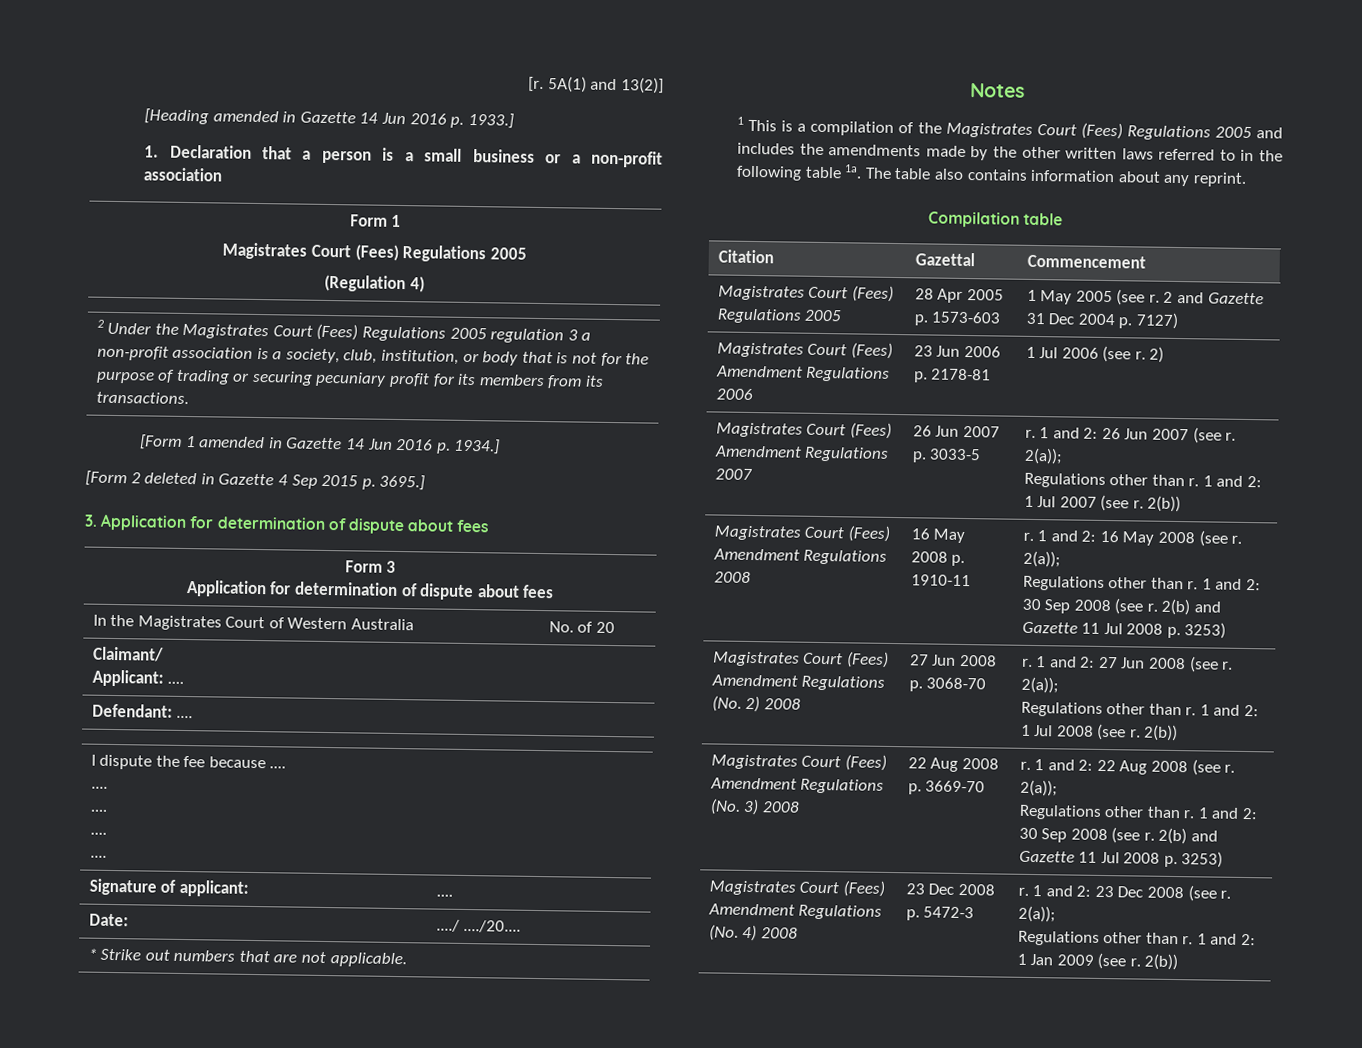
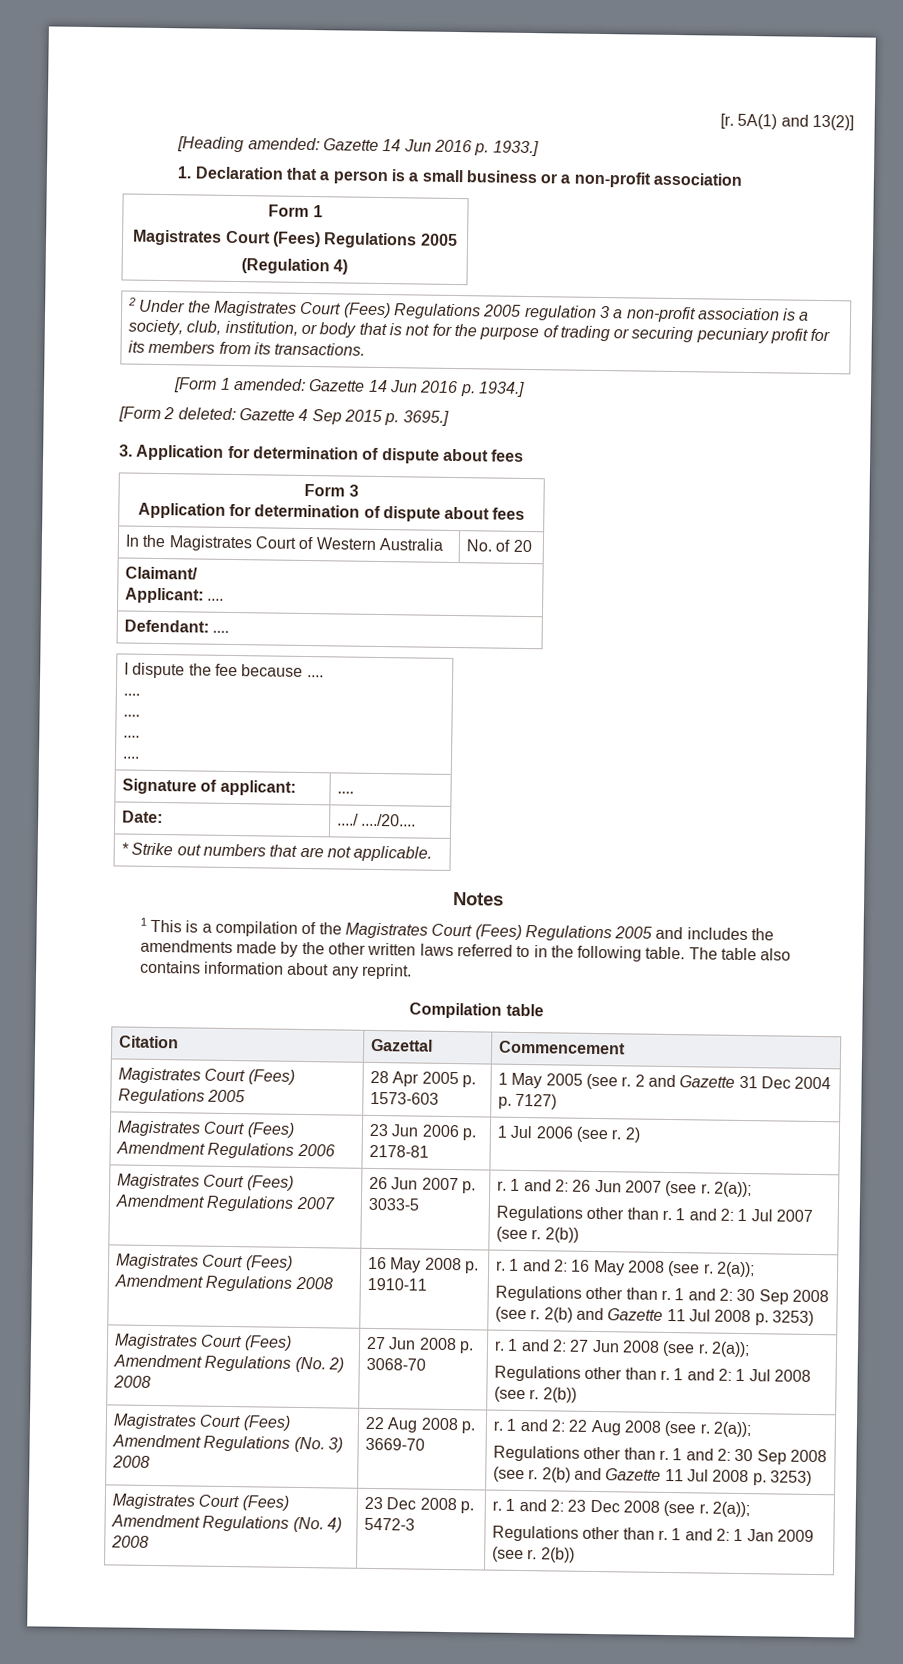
- [Heading amended in Gazette 14 Jun 2016 p. 1933.]
+ [Heading amended: Gazette 14 Jun 2016 p. 1933.]
- [Form 1 amended in Gazette 14 Jun 2016 p. 1934.]
+ [Form 1 amended: Gazette 14 Jun 2016 p. 1934.]
- [Form 2 deleted in Gazette 4 Sep 2015 p. 3695.]
+ [Form 2 deleted: Gazette 4 Sep 2015 p. 3695.]
- 1 This is a compilation of the Magistrates Court (Fees) Regulations 2005 and includes the amendments made by the other written laws referred to in the following table 1a.
+ 1 This is a compilation of the Magistrates Court (Fees) Regulations 2005 and includes the amendments made by the other written laws referred to in the following table.

